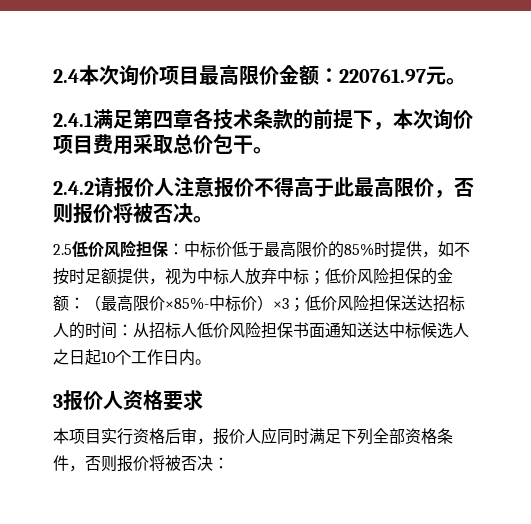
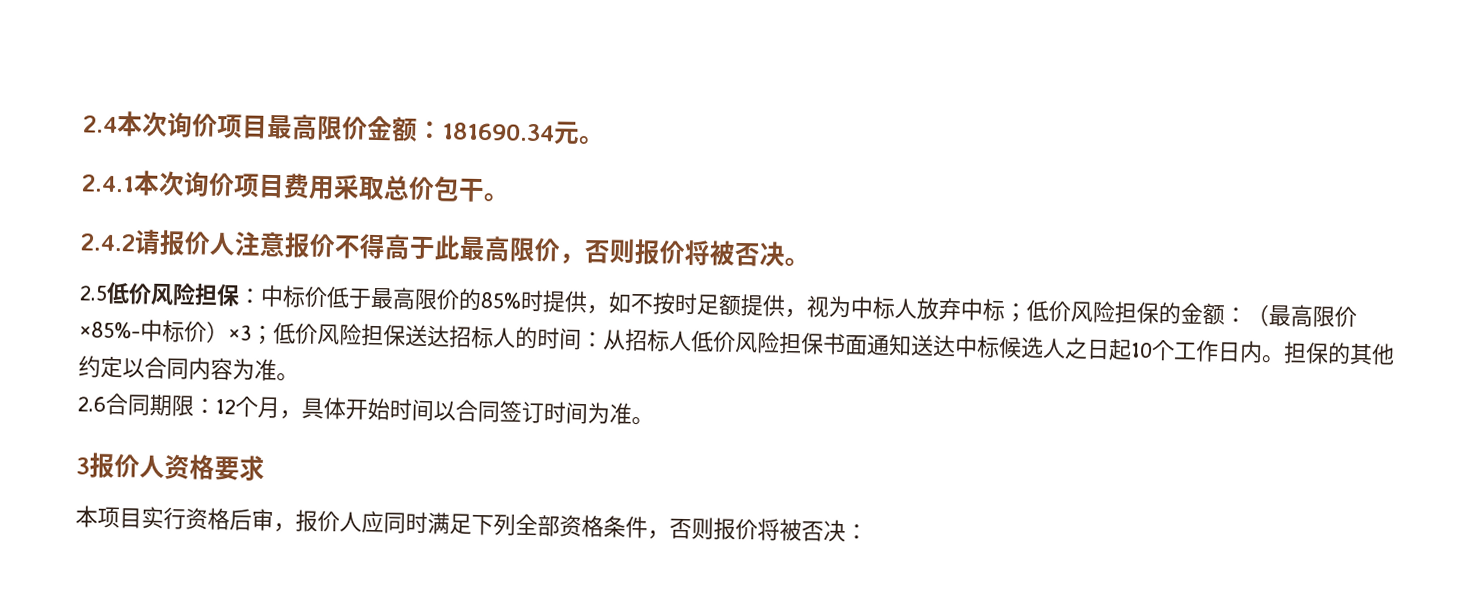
- 2.4本次询价项目最高限价金额：220761.97元。
+ 2.4本次询价项目最高限价金额：181690.34元。
- 2.4.1满足第四章各技术条款的前提下，本次询价项目费用采取总价包干。
+ 2.4.1本次询价项目费用采取总价包干。
+ 担保的其他约定以合同内容为准。
+ 2.6合同期限：12个月，具体开始时间以合同签订时间为准。

